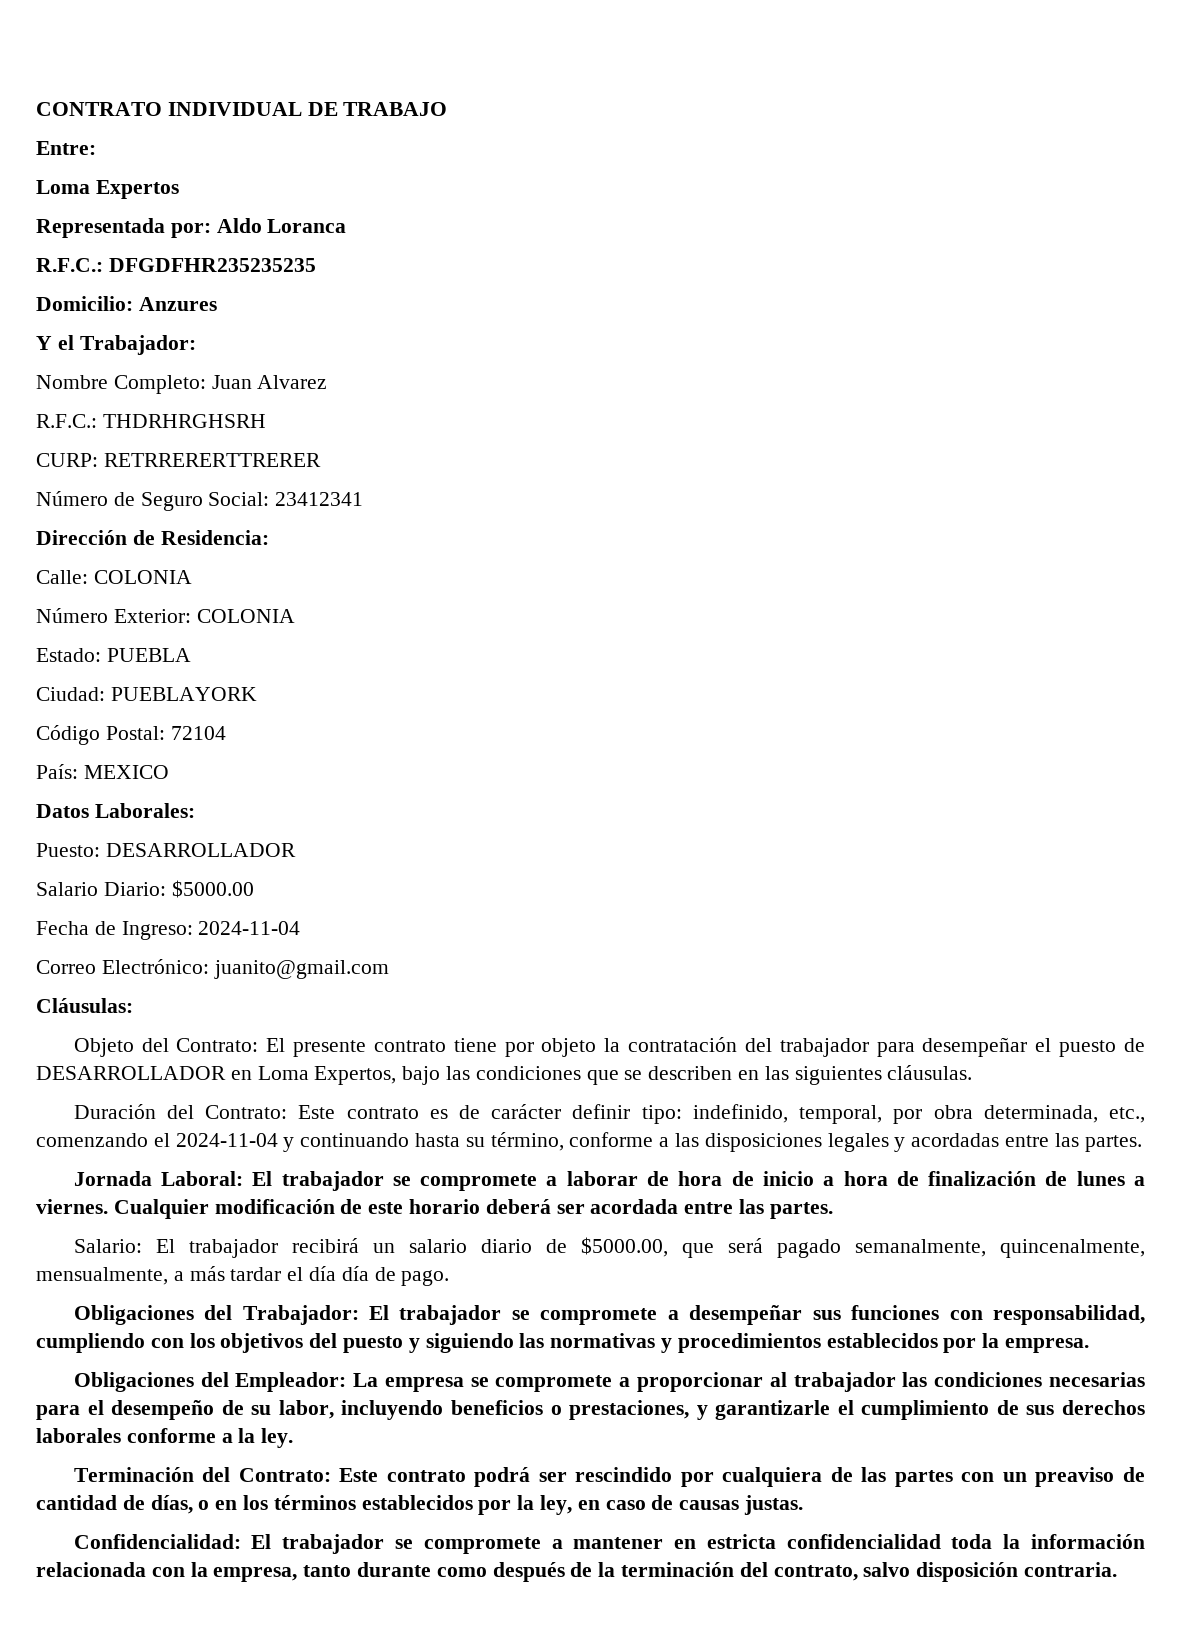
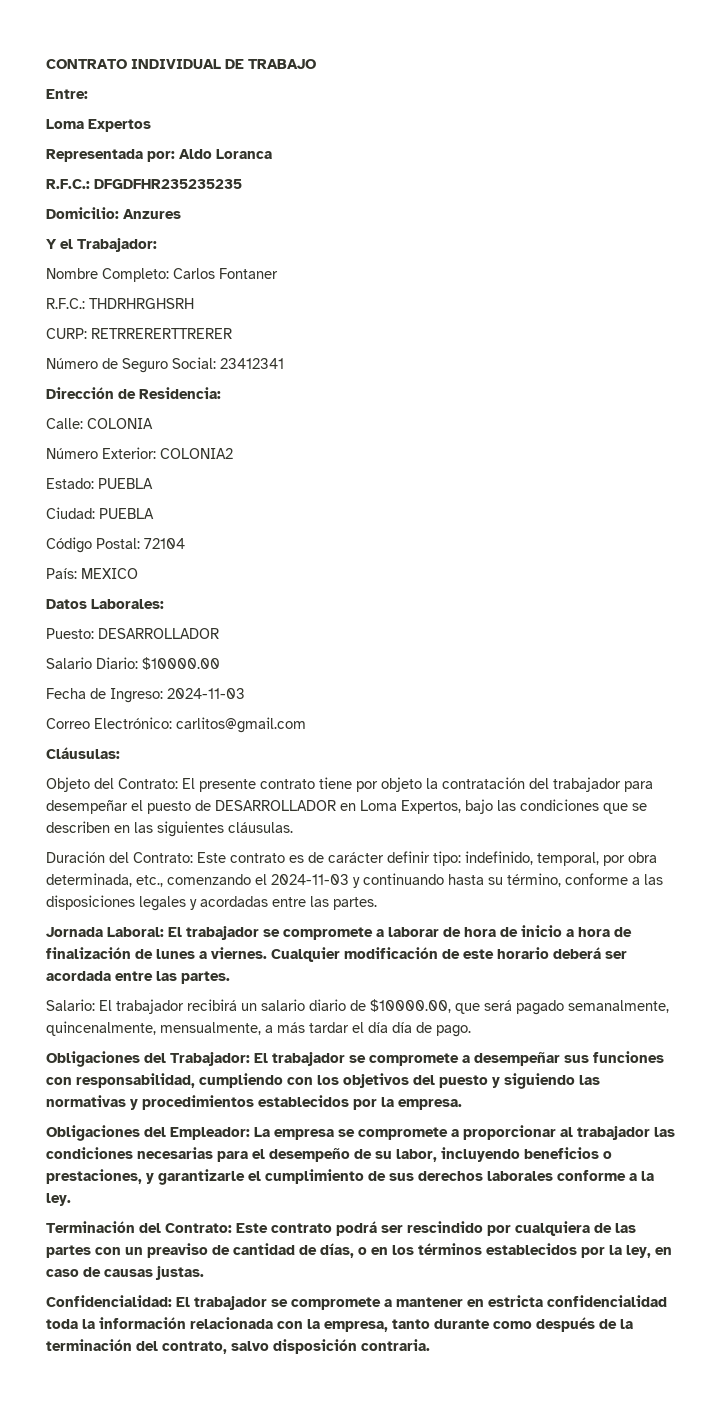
- Nombre Completo: Juan Alvarez
+ Nombre Completo: Carlos Fontaner
- Número Exterior: COLONIA
+ Número Exterior: COLONIA2
- Ciudad: PUEBLAYORK
+ Ciudad: PUEBLA
- Salario Diario: $5000.00
+ Salario Diario: $10000.00
- Fecha de Ingreso: 2024-11-04
+ Fecha de Ingreso: 2024-11-03
- Correo Electrónico: juanito@gmail.com
+ Correo Electrónico: carlitos@gmail.com
- Duración del Contrato: Este contrato es de carácter definir tipo: indefinido, temporal, por obra determinada, etc., comenzando el 2024-11-04 y continuando hasta su término, conforme a las disposiciones legales y acordadas entre las partes.
+ Duración del Contrato: Este contrato es de carácter definir tipo: indefinido, temporal, por obra determinada, etc., comenzando el 2024-11-03 y continuando hasta su término, conforme a las disposiciones legales y acordadas entre las partes.
- Salario: El trabajador recibirá un salario diario de $5000.00, que será pagado semanalmente, quincenalmente, mensualmente, a más tardar el día día de pago.
+ Salario: El trabajador recibirá un salario diario de $10000.00, que será pagado semanalmente, quincenalmente, mensualmente, a más tardar el día día de pago.

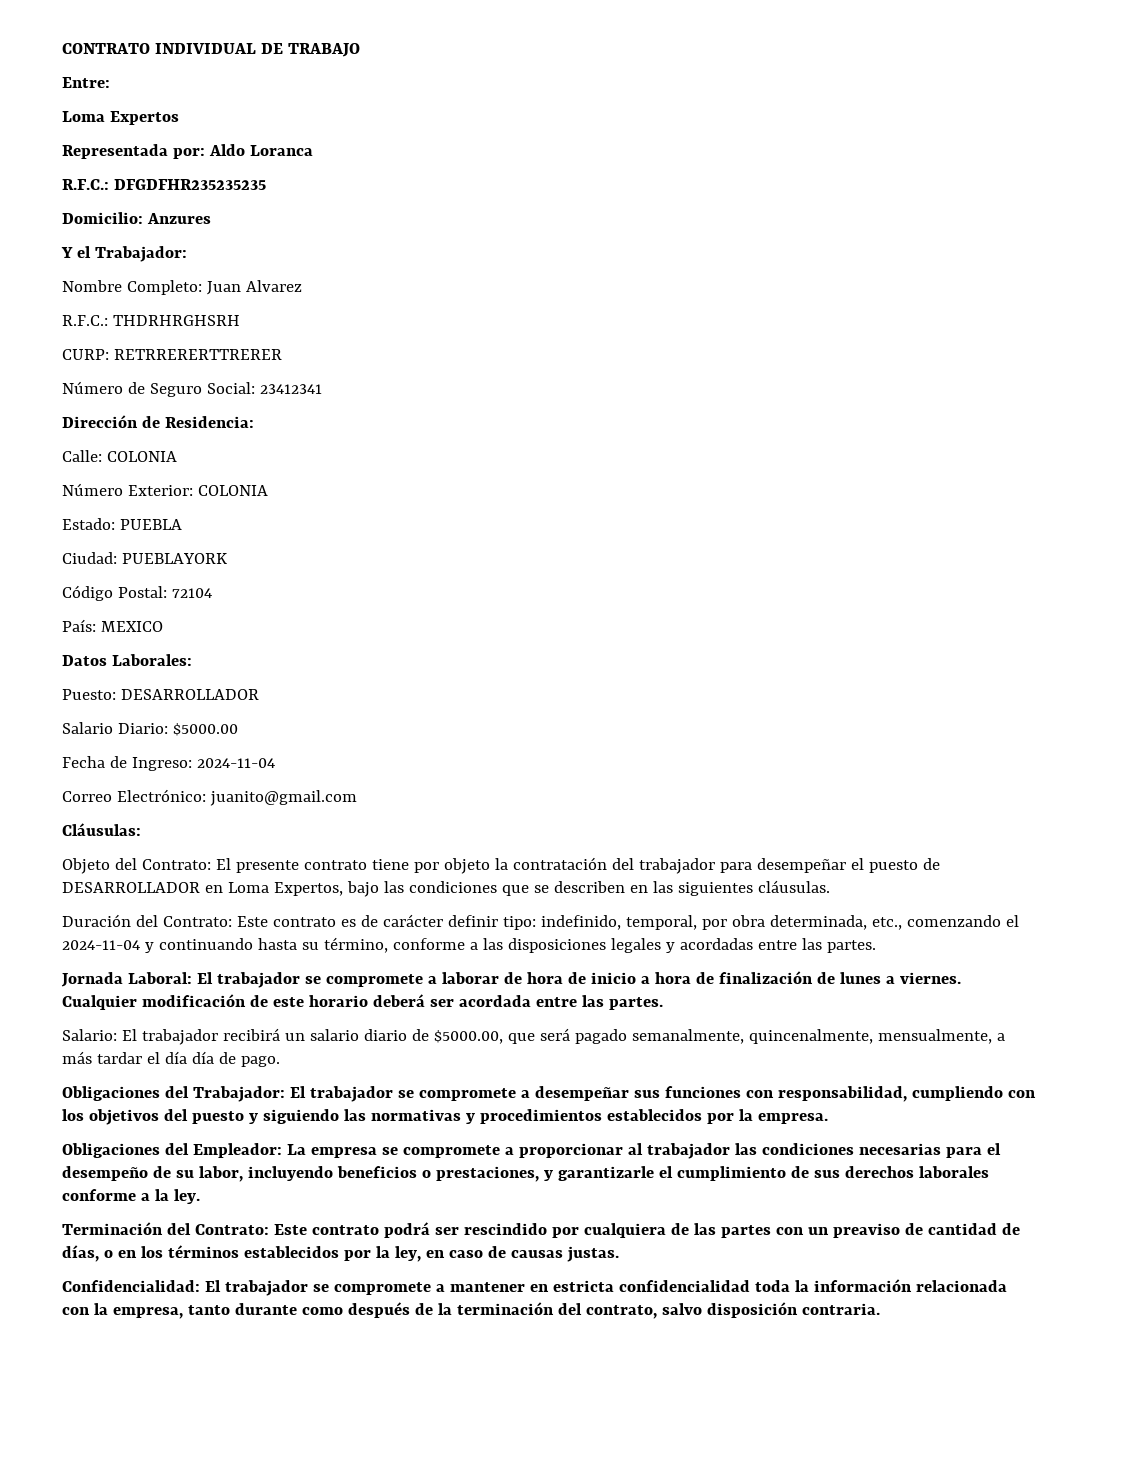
- Nombre Completo: Carlos Fontaner
+ Nombre Completo: Juan Alvarez
- Número Exterior: COLONIA2
+ Número Exterior: COLONIA
- Ciudad: PUEBLA
+ Ciudad: PUEBLAYORK
- Salario Diario: $10000.00
+ Salario Diario: $5000.00
- Fecha de Ingreso: 2024-11-03
+ Fecha de Ingreso: 2024-11-04
- Correo Electrónico: carlitos@gmail.com
+ Correo Electrónico: juanito@gmail.com
- Duración del Contrato: Este contrato es de carácter definir tipo: indefinido, temporal, por obra determinada, etc., comenzando el 2024-11-03 y continuando hasta su término, conforme a las disposiciones legales y acordadas entre las partes.
+ Duración del Contrato: Este contrato es de carácter definir tipo: indefinido, temporal, por obra determinada, etc., comenzando el 2024-11-04 y continuando hasta su término, conforme a las disposiciones legales y acordadas entre las partes.
- Salario: El trabajador recibirá un salario diario de $10000.00, que será pagado semanalmente, quincenalmente, mensualmente, a más tardar el día día de pago.
+ Salario: El trabajador recibirá un salario diario de $5000.00, que será pagado semanalmente, quincenalmente, mensualmente, a más tardar el día día de pago.

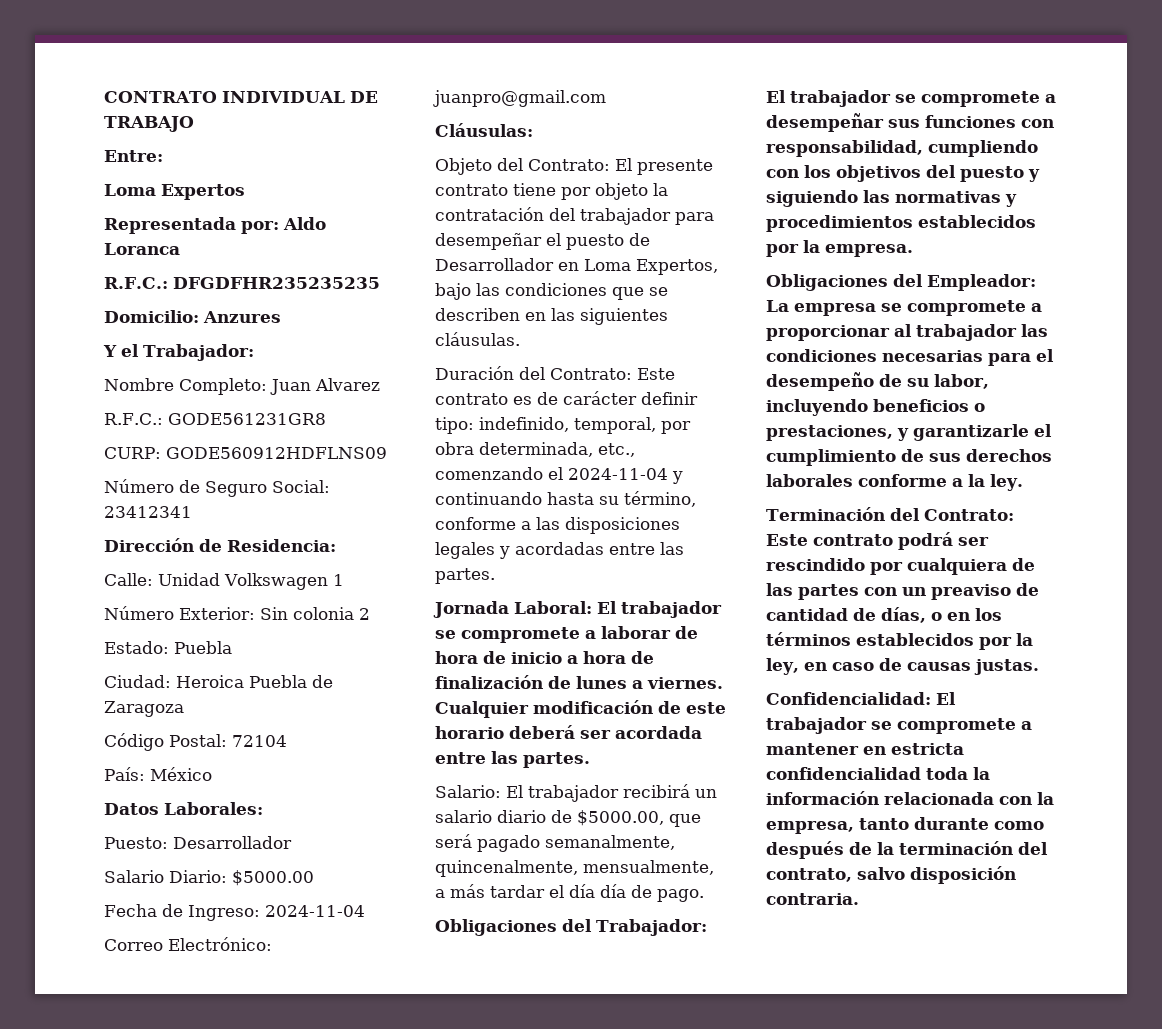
- R.F.C.: THDRHRGHSRH
+ R.F.C.: GODE561231GR8
- CURP: RETRRERERTTRERER
+ CURP: GODE560912HDFLNS09
- Calle: COLONIA
+ Calle: Unidad Volkswagen 1
- Número Exterior: COLONIA
+ Número Exterior: Sin colonia 2
- Estado: PUEBLA
+ Estado: Puebla
- Ciudad: PUEBLAYORK
+ Ciudad: Heroica Puebla de Zaragoza
- País: MEXICO
+ País: México
- Puesto: DESARROLLADOR
+ Puesto: Desarrollador
- Correo Electrónico: juanito@gmail.com
+ Correo Electrónico: juanpro@gmail.com
- Objeto del Contrato: El presente contrato tiene por objeto la contratación del trabajador para desempeñar el puesto de DESARROLLADOR en Loma Expertos, bajo las condiciones que se describen en las siguientes cláusulas.
+ Objeto del Contrato: El presente contrato tiene por objeto la contratación del trabajador para desempeñar el puesto de Desarrollador en Loma Expertos, bajo las condiciones que se describen en las siguientes cláusulas.

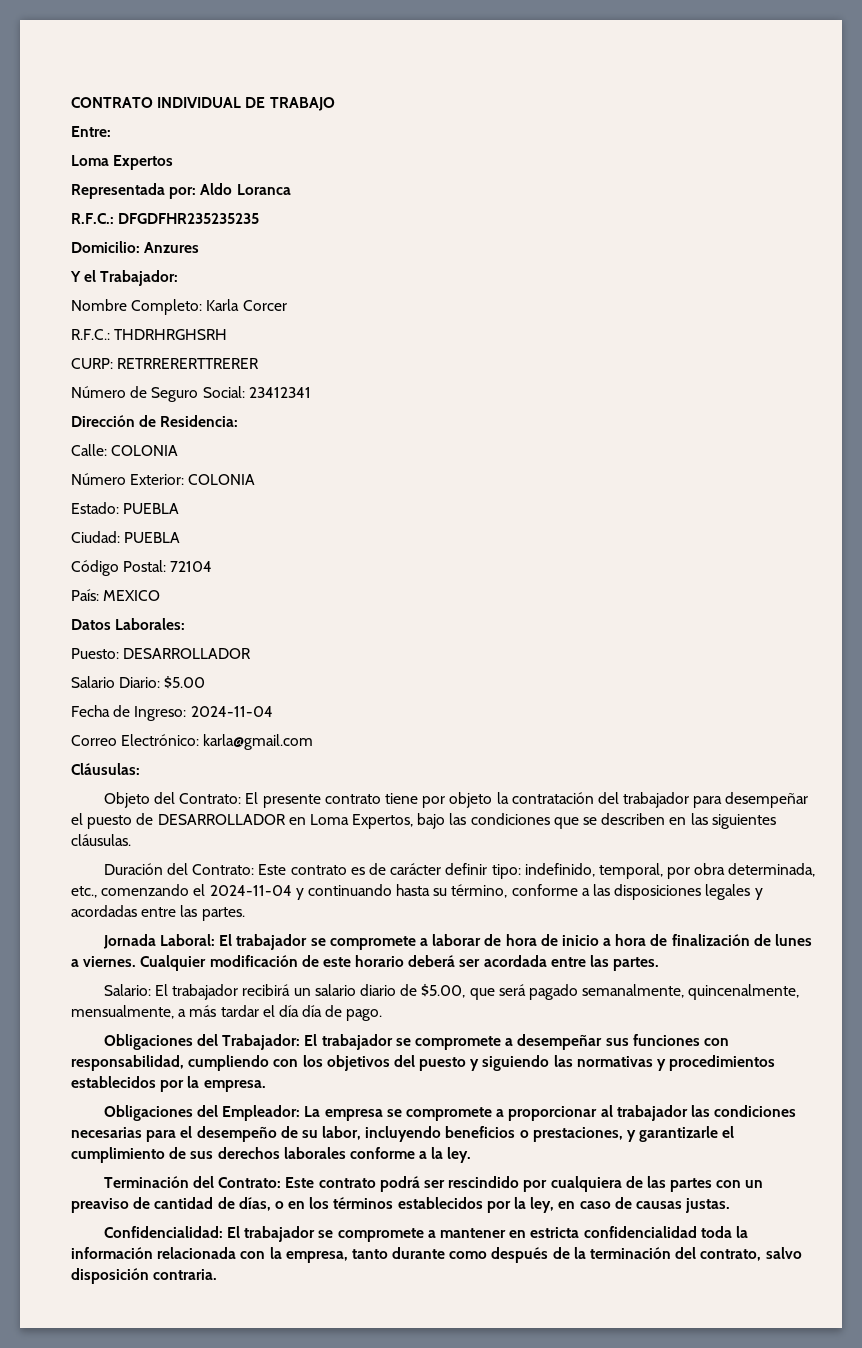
- Nombre Completo: Juan Alvarez
- R.F.C.: GODE561231GR8
+ Nombre Completo: Karla Corcer
+ R.F.C.: THDRHRGHSRH
- CURP: GODE560912HDFLNS09
+ CURP: RETRRERERTTRERER
- Calle: Unidad Volkswagen 1
+ Calle: COLONIA
- Número Exterior: Sin colonia 2
+ Número Exterior: COLONIA
- Estado: Puebla
+ Estado: PUEBLA
- Ciudad: Heroica Puebla de Zaragoza
+ Ciudad: PUEBLA
- País: México
+ País: MEXICO
- Puesto: Desarrollador
+ Puesto: DESARROLLADOR
- Salario Diario: $5000.00
+ Salario Diario: $5.00
- Correo Electrónico: juanpro@gmail.com
+ Correo Electrónico: karla@gmail.com
- Objeto del Contrato: El presente contrato tiene por objeto la contratación del trabajador para desempeñar el puesto de Desarrollador en Loma Expertos, bajo las condiciones que se describen en las siguientes cláusulas.
+ Objeto del Contrato: El presente contrato tiene por objeto la contratación del trabajador para desempeñar el puesto de DESARROLLADOR en Loma Expertos, bajo las condiciones que se describen en las siguientes cláusulas.
- Salario: El trabajador recibirá un salario diario de $5000.00, que será pagado semanalmente, quincenalmente, mensualmente, a más tardar el día día de pago.
+ Salario: El trabajador recibirá un salario diario de $5.00, que será pagado semanalmente, quincenalmente, mensualmente, a más tardar el día día de pago.

